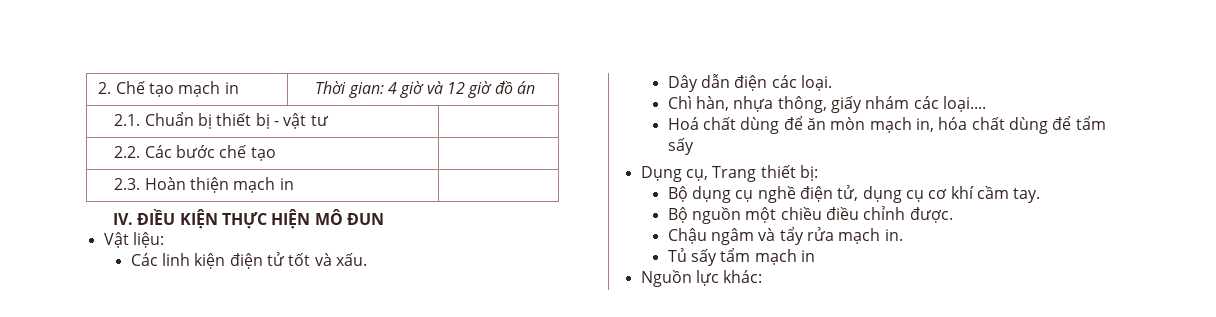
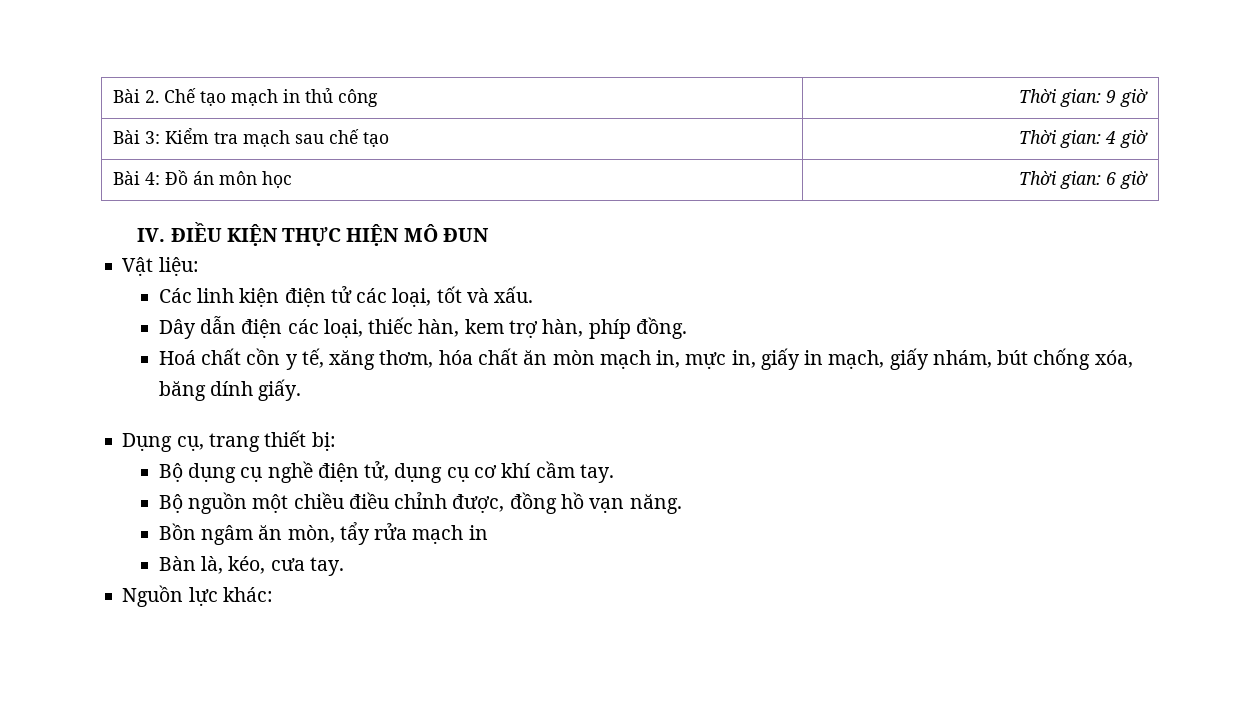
- 2. Chế tạo mạch in | Thời gian: 4 giờ và 12 giờ đồ án
- 2.1. Chuẩn bị thiết bị - vật tư |
- 2.2. Các bước chế tạo |
- 2.3. Hoàn thiện mạch in |
+ Bài 2. Chế tạo mạch in thủ công | Thời gian: 9 giờ
+ Bài 3: Kiểm tra mạch sau chế tạo | Thời gian: 4 giờ
+ Bài 4: Đồ án môn học | Thời gian: 6 giờ
- Các linh kiện điện tử tốt và xấu.
+ Các linh kiện điện tử các loại, tốt và xấu.
- Dây dẫn điện các loại.
- Chì hàn, nhựa thông, giấy nhám các loại....
- Hoá chất dùng để ăn mòn mạch in, hóa chất dùng để tẩm sấy
+ Dây dẫn điện các loại, thiếc hàn, kem trợ hàn, phíp đồng.
+ Hoá chất cồn y tế, xăng thơm, hóa chất ăn mòn mạch in, mực in, giấy in mạch, giấy nhám, bút chống xóa, băng dính giấy.
- Dụng cụ, Trang thiết bị:
+ Dụng cụ, trang thiết bị:
- Bộ nguồn một chiều điều chỉnh được.
- Chậu ngâm và tẩy rửa mạch in.
- Tủ sấy tẩm mạch in
+ Bộ nguồn một chiều điều chỉnh được, đồng hồ vạn năng.
+ Bồn ngâm ăn mòn, tẩy rửa mạch in
+ Bàn là, kéo, cưa tay.

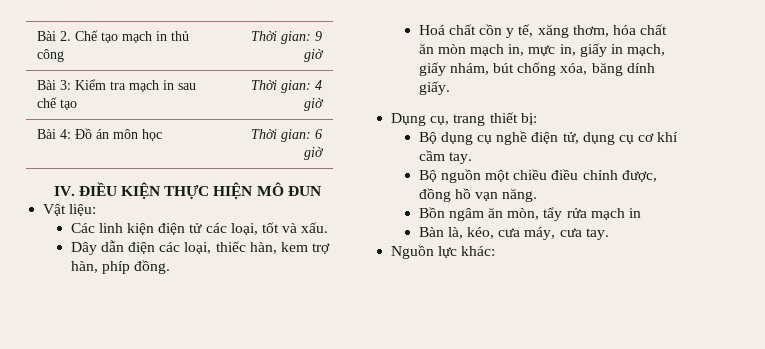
- Bài 3: Kiểm tra mạch sau chế tạo | Thời gian: 4 giờ
+ Bài 3: Kiểm tra mạch in sau chế tạo | Thời gian: 4 giờ
- Bàn là, kéo, cưa tay.
+ Bàn là, kéo, cưa máy, cưa tay.

